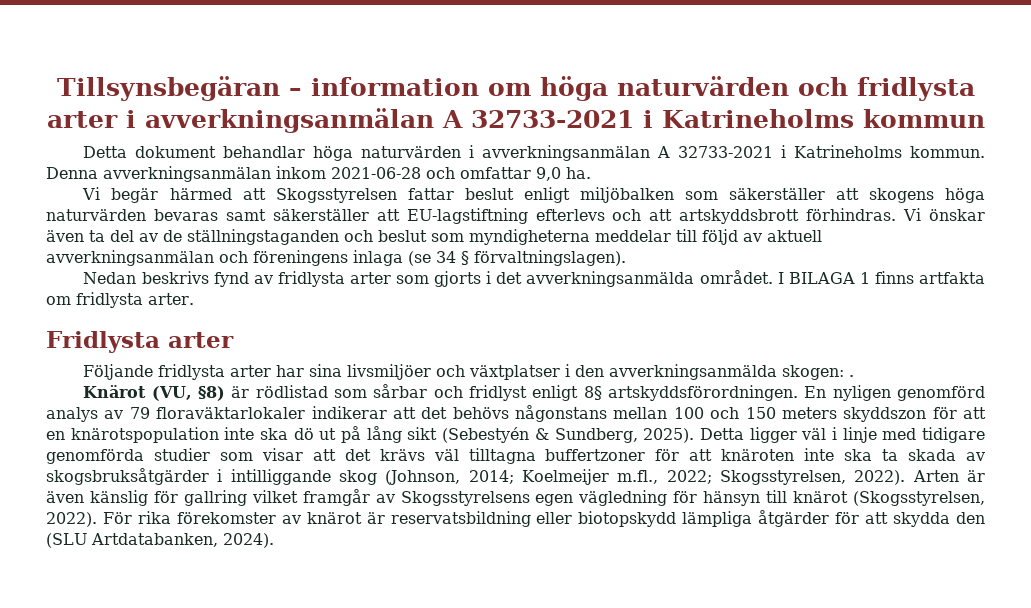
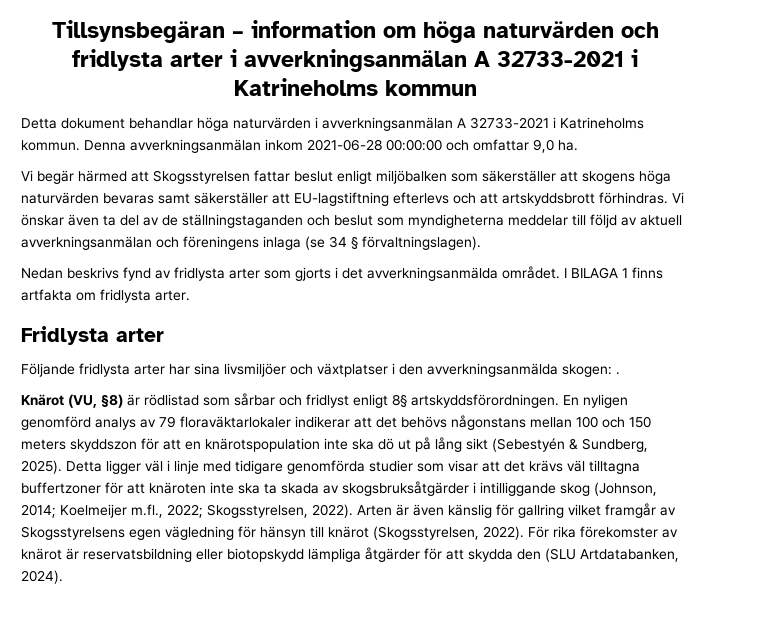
- Denna avverkningsanmälan inkom 2021-06-28 och omfattar 9,0 ha.
+ Denna avverkningsanmälan inkom 2021-06-28 00:00:00 och omfattar 9,0 ha.

